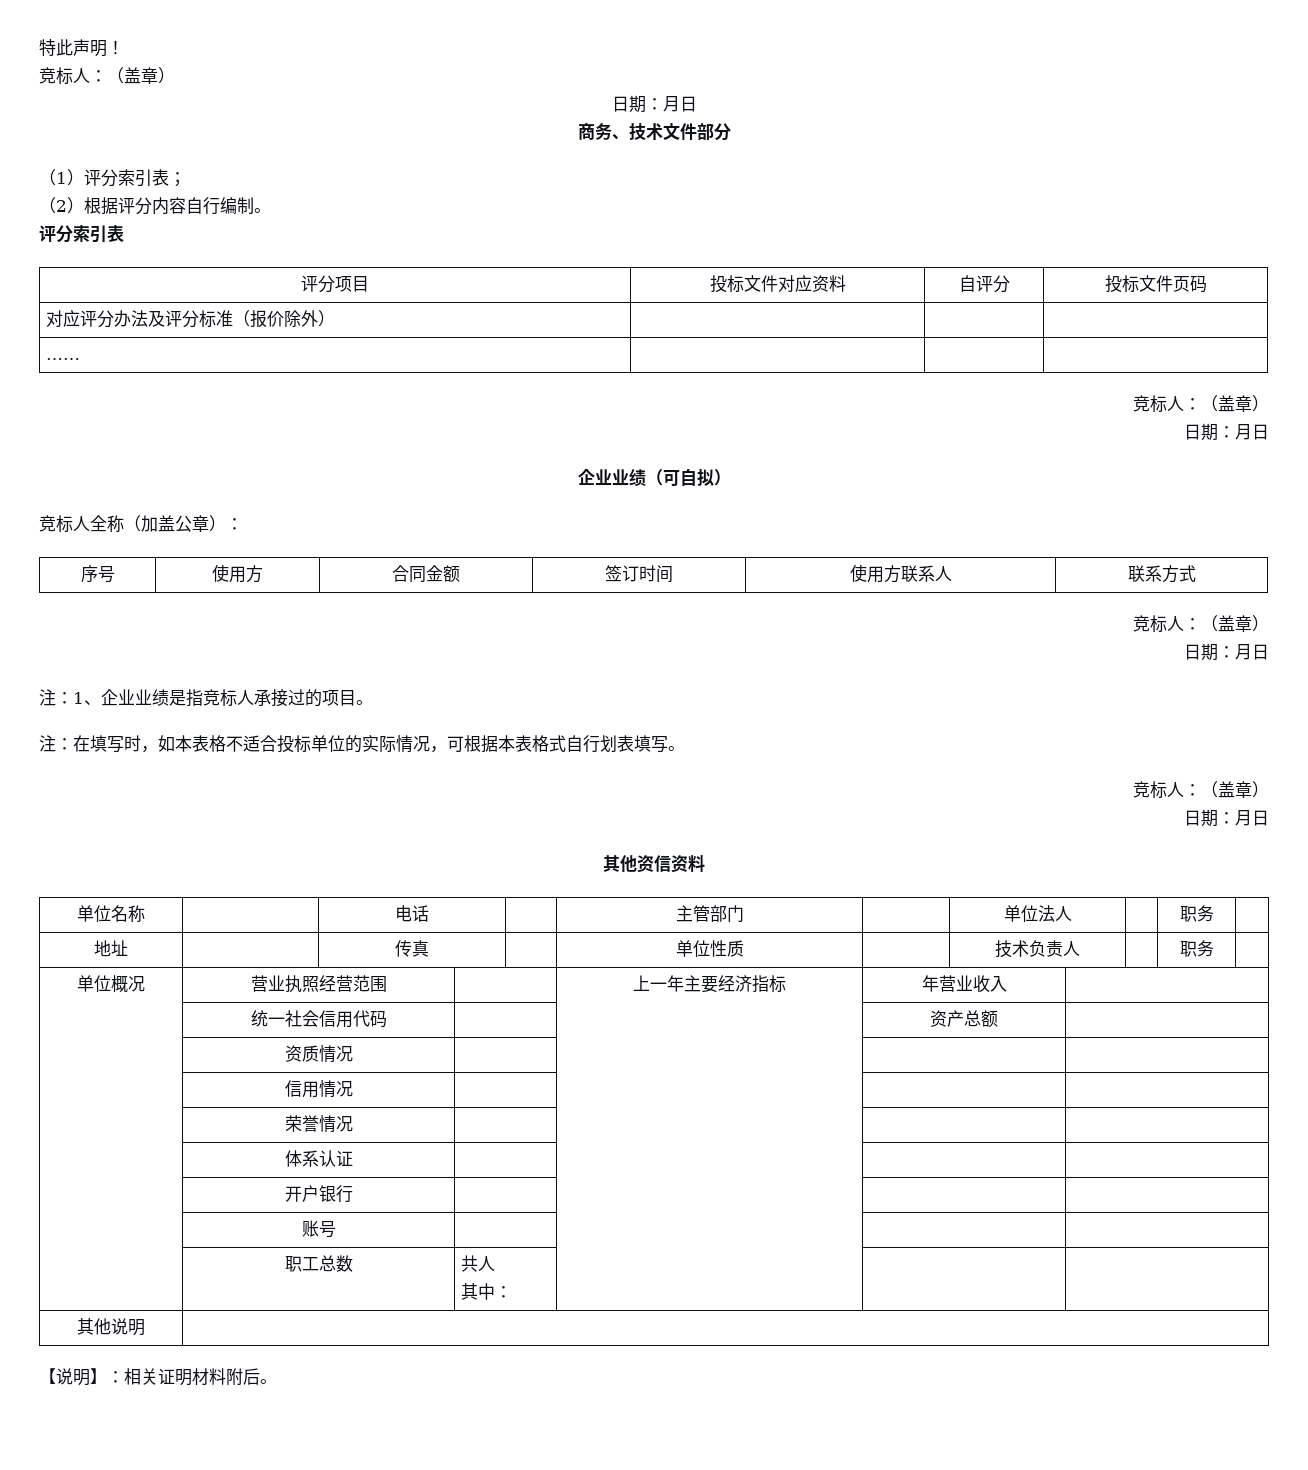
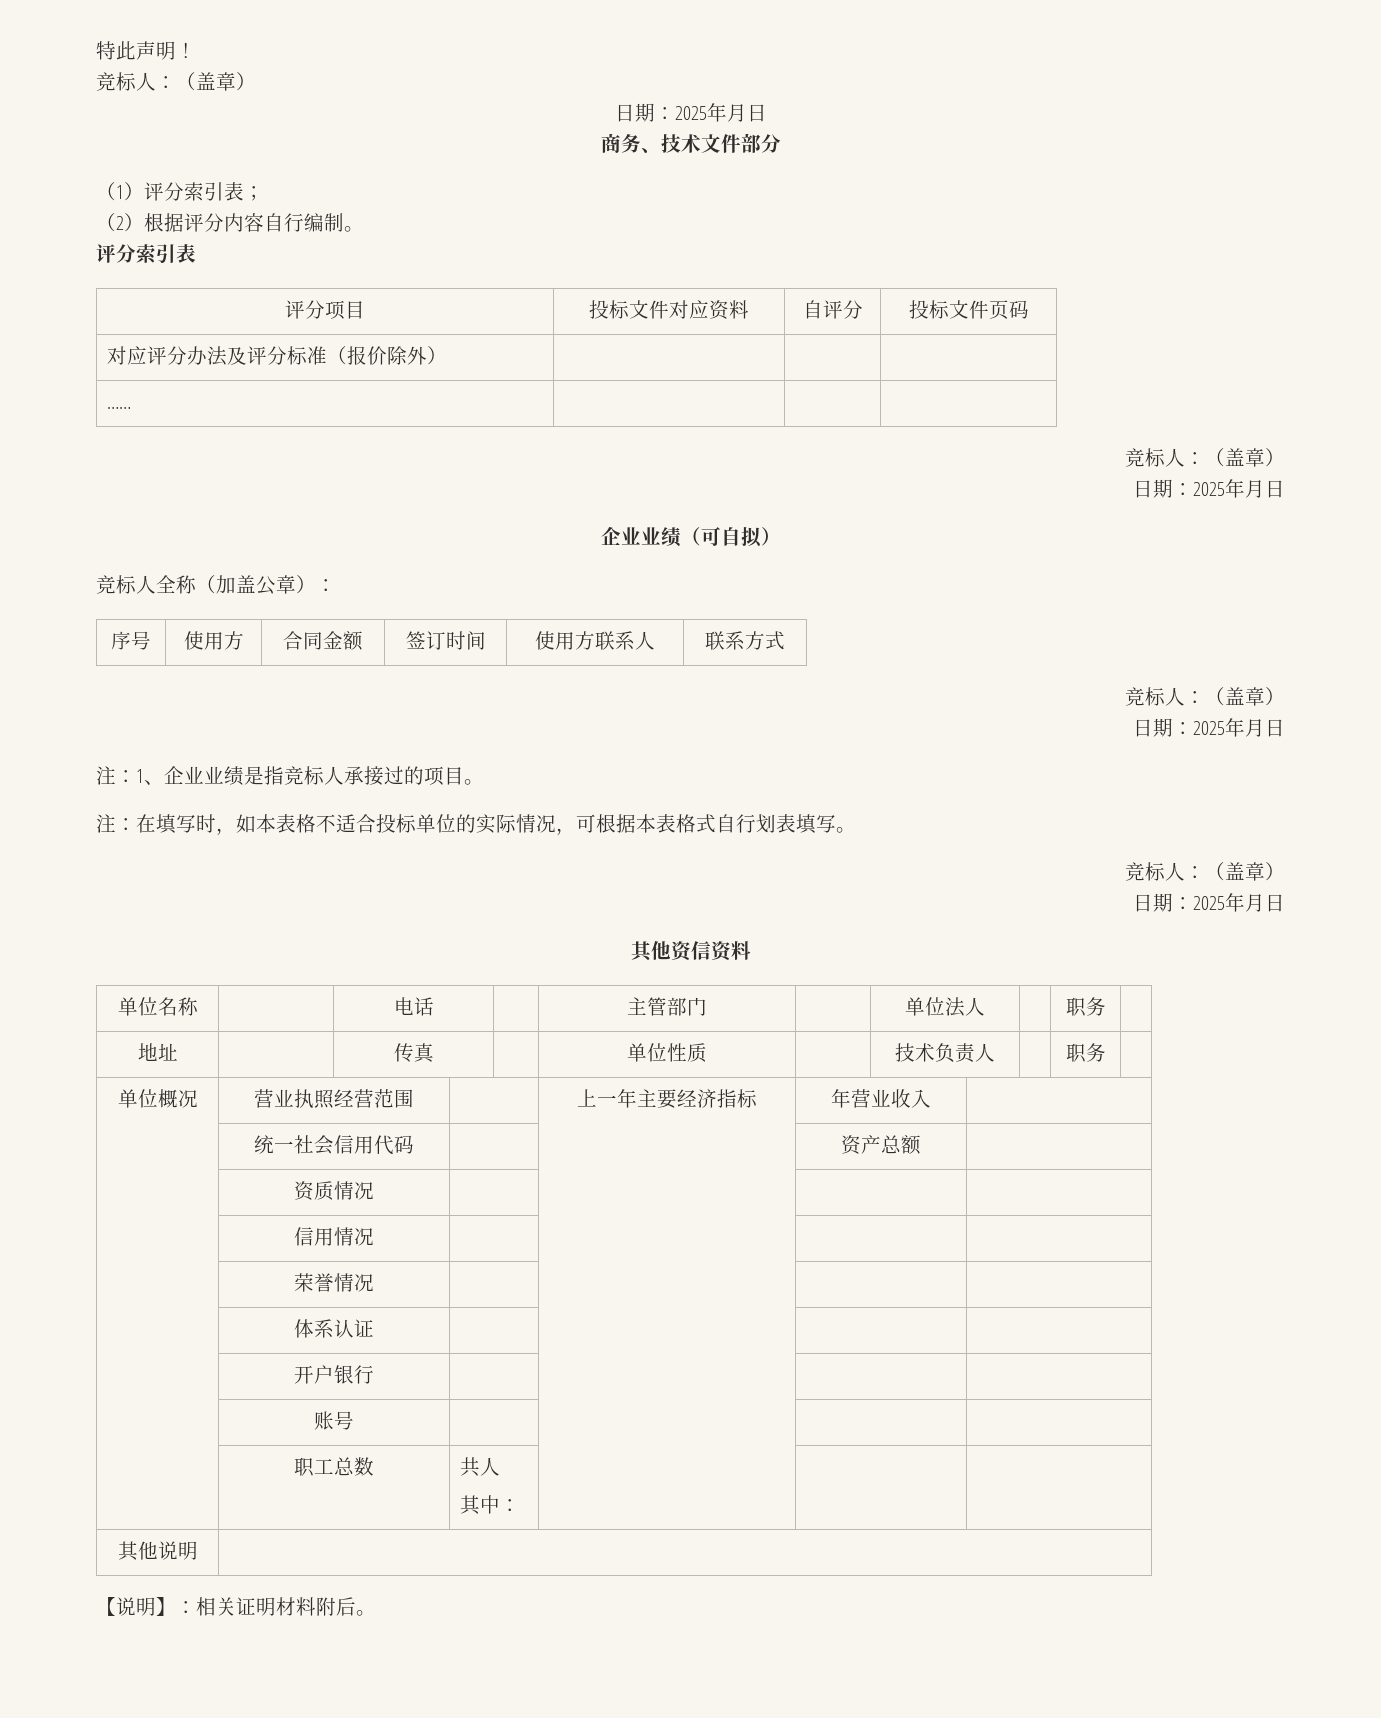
  特此声明！
  竞标人：（盖章）
- 日期：月日
+ 日期：2025年月日
  …… | | |
  竞标人：（盖章）
- 日期：月日
+ 日期：2025年月日
  序号 | 使用方 | 合同金额 | 签订时间 | 使用方联系人 | 联系方式
  竞标人：（盖章）
- 日期：月日
+ 日期：2025年月日
  注：在填写时，如本表格不适合投标单位的实际情况，可根据本表格式自行划表填写。
  竞标人：（盖章）
- 日期：月日
+ 日期：2025年月日

